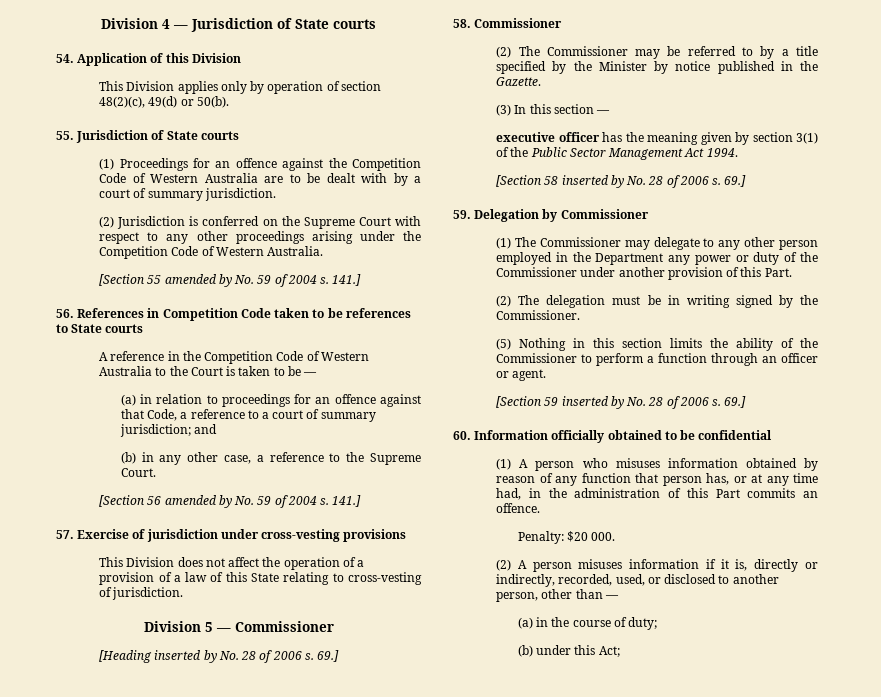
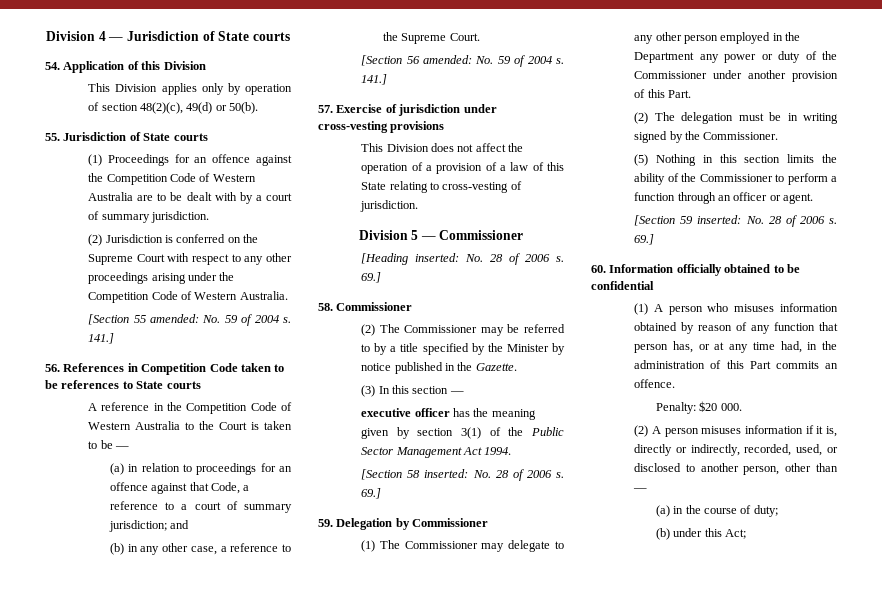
- [Section 55 amended by No. 59 of 2004 s.
+ [Section 55 amended: No. 59 of 2004 s.
- [Section 56 amended by No. 59 of 2004 s.
+ [Section 56 amended: No. 59 of 2004 s.
- [Heading inserted by No. 28 of 2006 s.
+ [Heading inserted: No. 28 of 2006 s.
- [Section 58 inserted by No. 28 of 2006 s.
+ [Section 58 inserted: No. 28 of 2006 s.
- [Section 59 inserted by No. 28 of 2006 s.
+ [Section 59 inserted: No. 28 of 2006 s.

